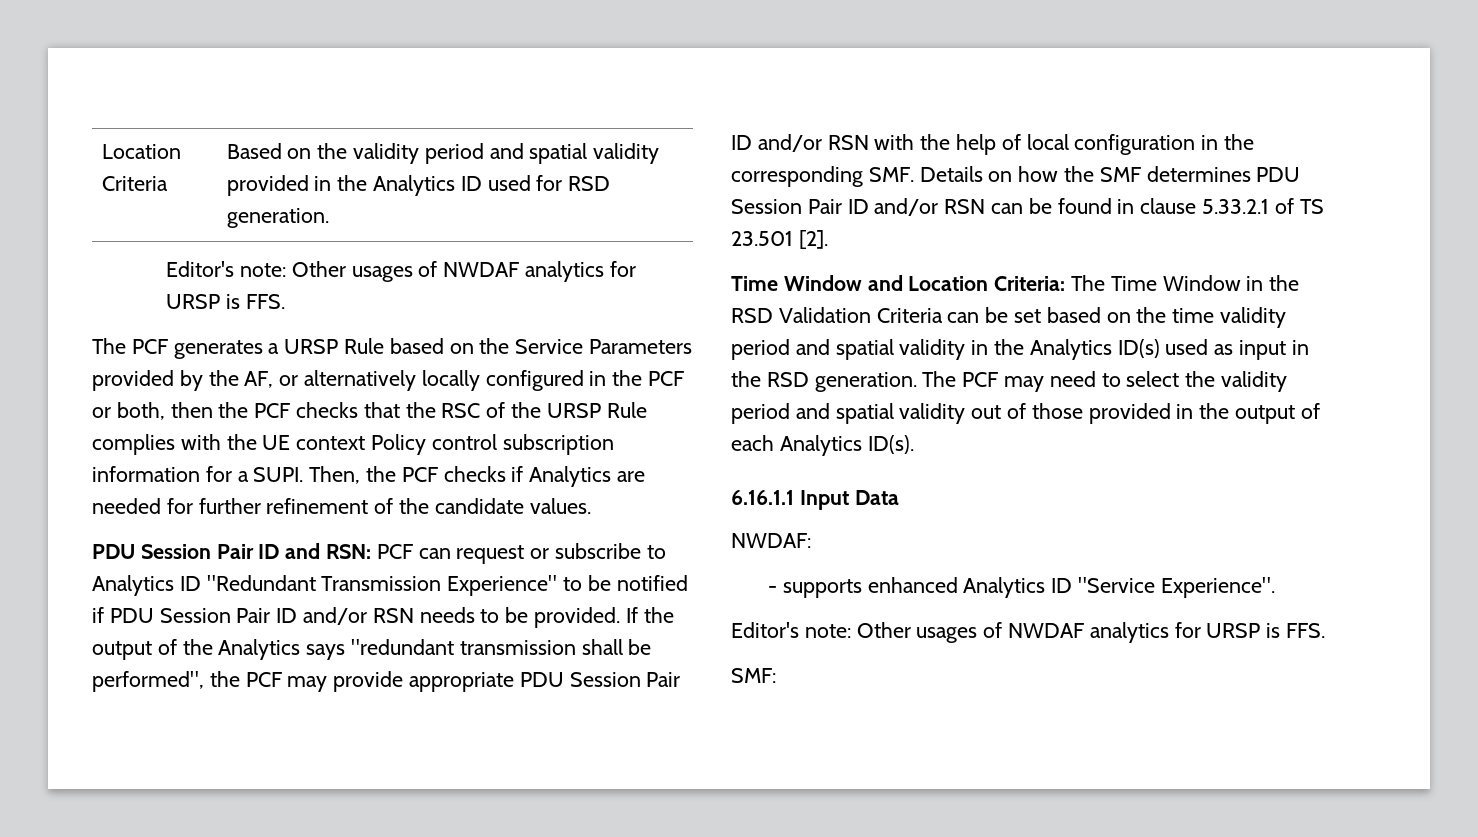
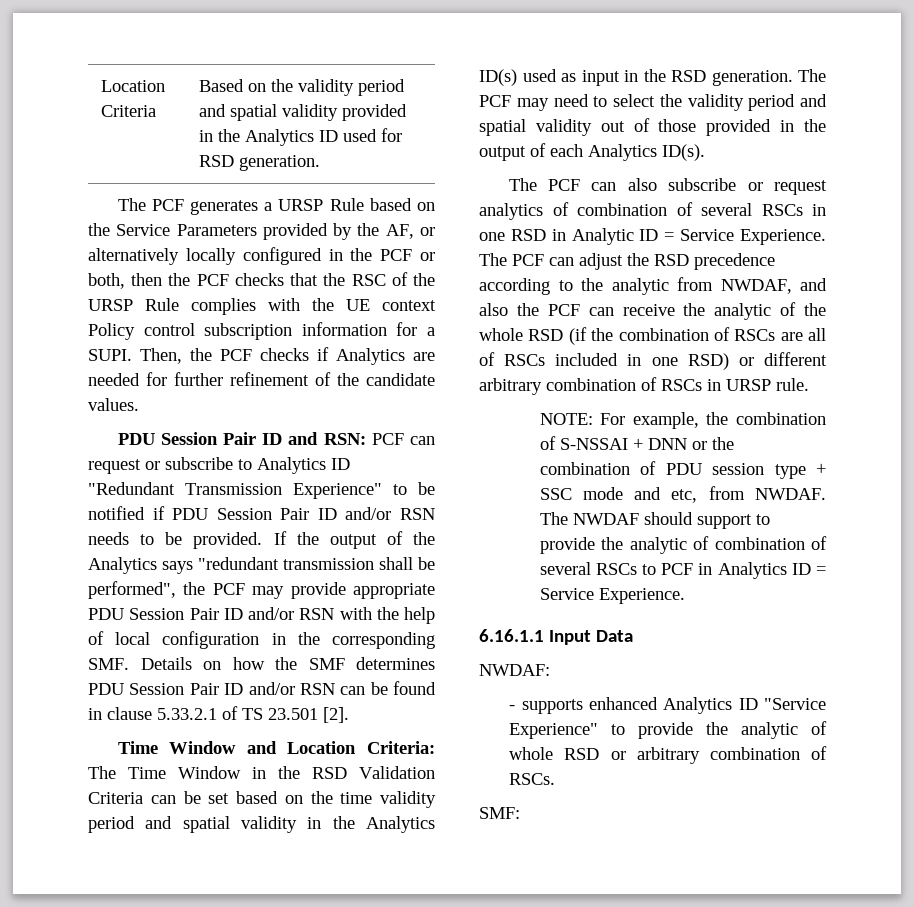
  Location Criteria | Based on the validity period and spatial validity provided in the Analytics ID used for RSD generation.
- Editor's note: Other usages of NWDAF analytics for URSP is FFS.
+ The PCF can also subscribe or request analytics of combination of several RSCs in one RSD in Analytic ID = Service Experience. The PCF can adjust the RSD precedence according to the analytic from NWDAF, and also the PCF can receive the analytic of the whole RSD (if the combination of RSCs are all of RSCs included in one RSD) or different arbitrary combination of RSCs in URSP rule.
+ NOTE: For example, the combination of S-NSSAI + DNN or the combination of PDU session type + SSC mode and etc, from NWDAF. The NWDAF should support to provide the analytic of combination of several RSCs to PCF in Analytics ID = Service Experience.
- - supports enhanced Analytics ID "Service Experience".
- Editor's note: Other usages of NWDAF analytics for URSP is FFS.
+ - supports enhanced Analytics ID "Service Experience" to provide the analytic of whole RSD or arbitrary combination of RSCs.

